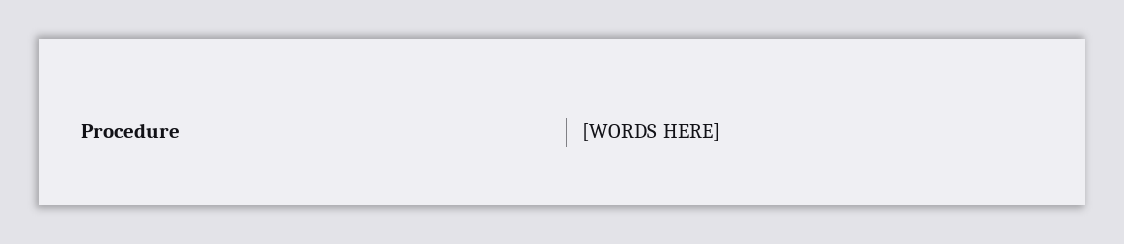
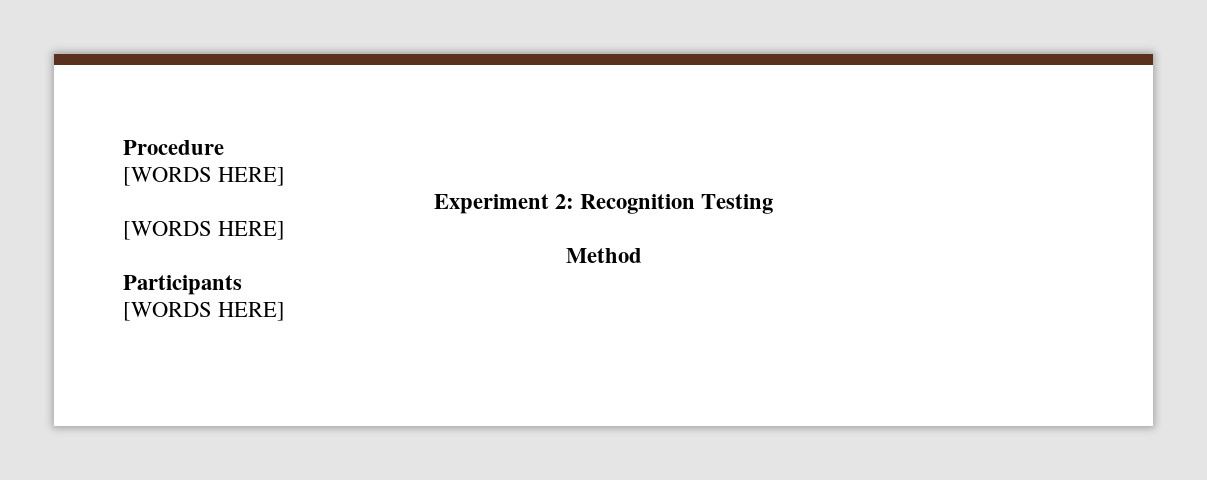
+ Experiment 2: Recognition Testing
+ [WORDS HERE]
+ Method
+ Participants
+ [WORDS HERE]

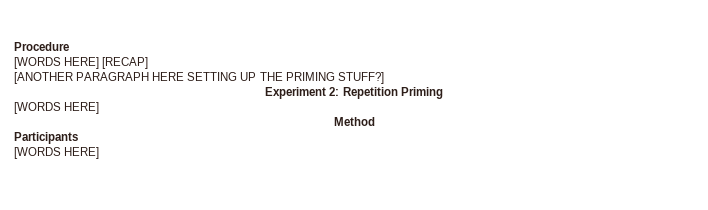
  Procedure
- [WORDS HERE]
+ [WORDS HERE] [RECAP]
+ [ANOTHER PARAGRAPH HERE SETTING UP THE PRIMING STUFF?]
- Experiment 2: Recognition Testing
+ Experiment 2: Repetition Priming

